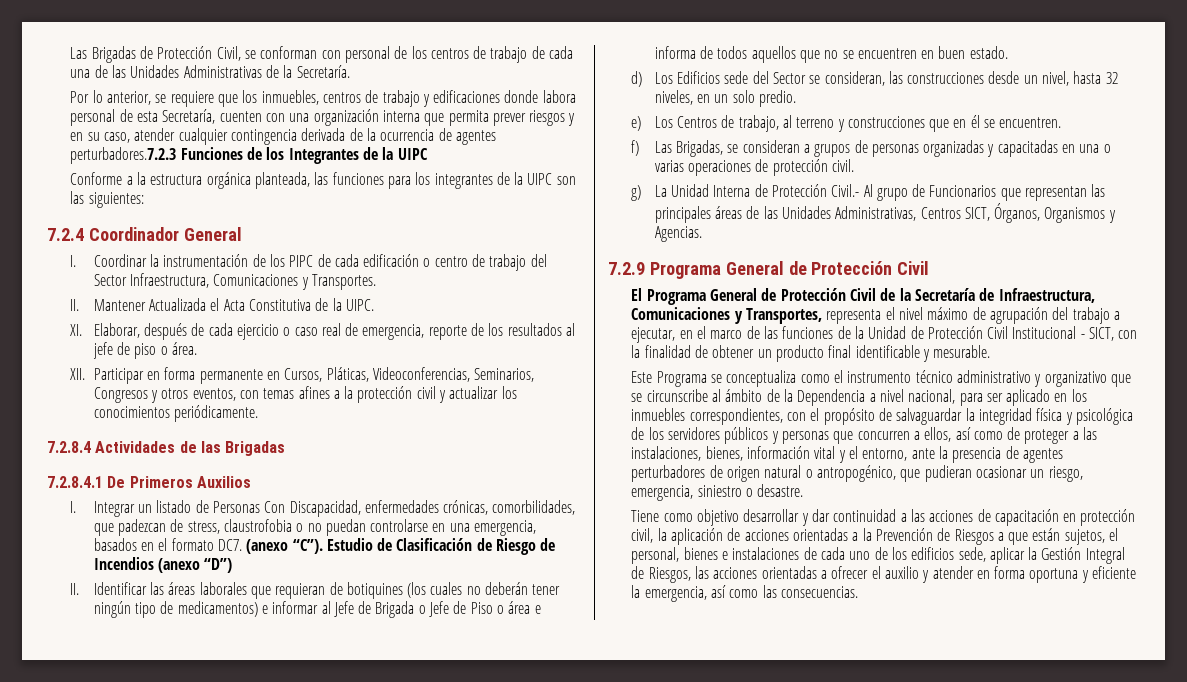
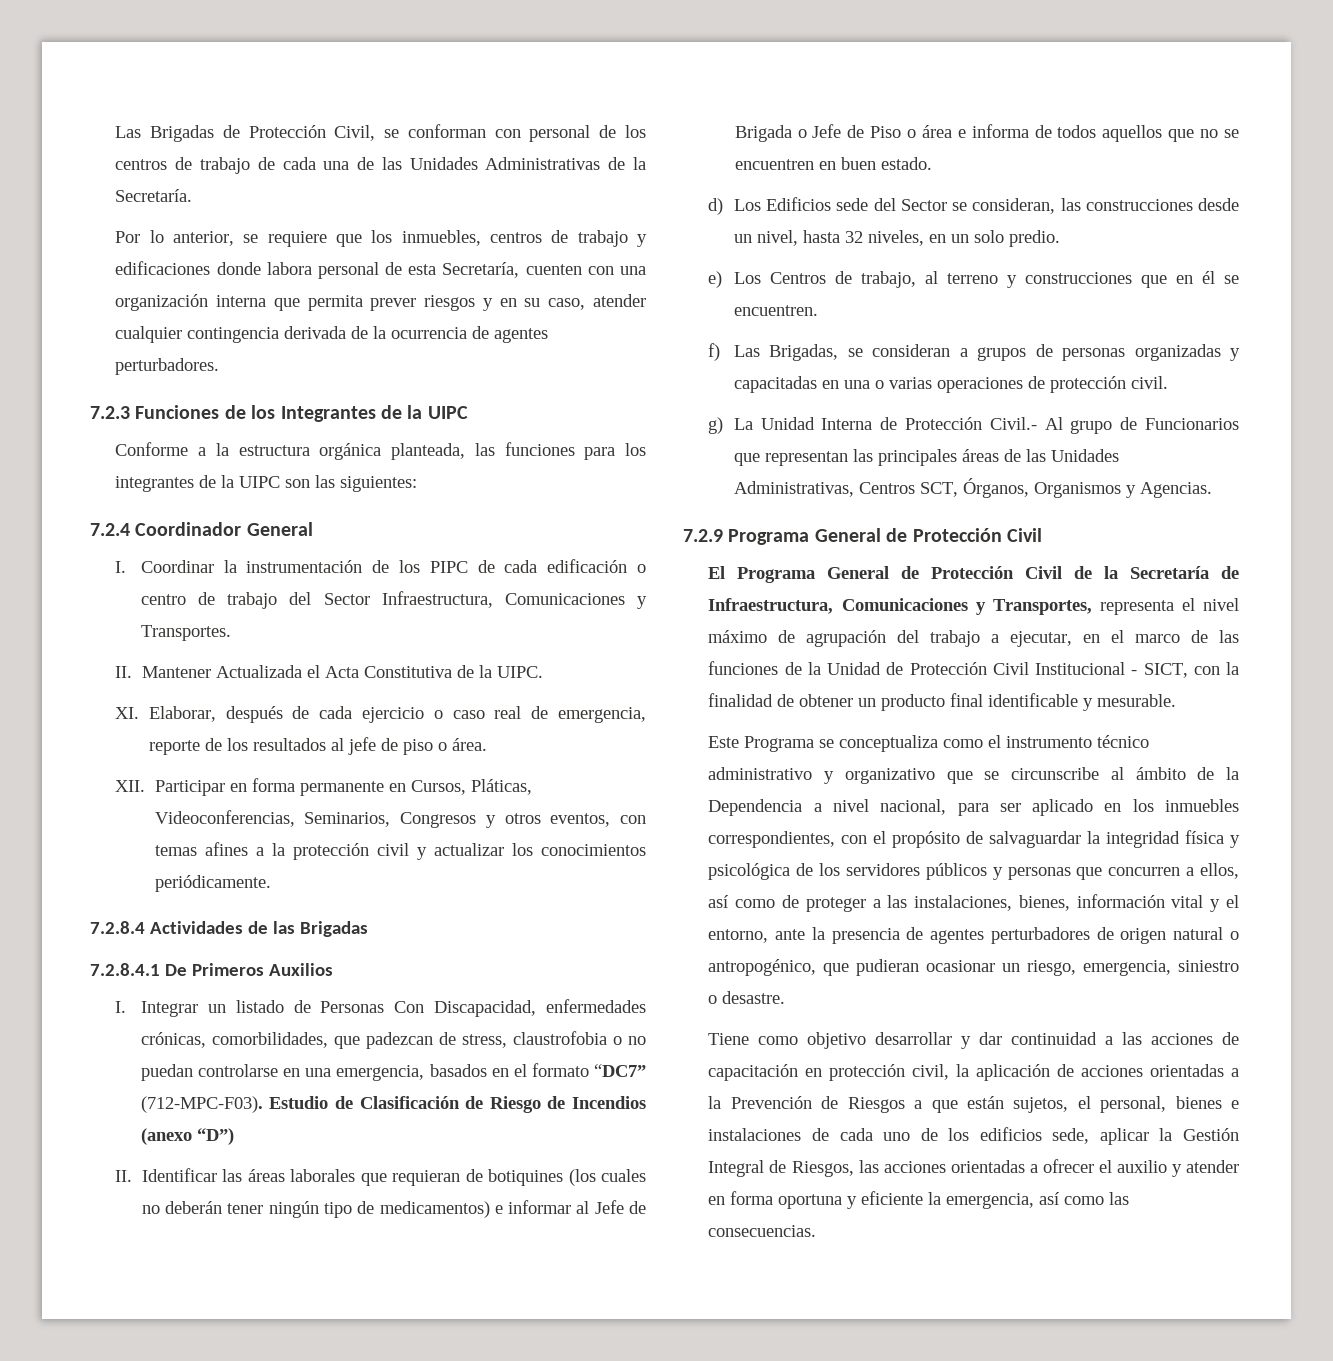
- Por lo anterior, se requiere que los inmuebles, centros de trabajo y edificaciones donde labora personal de esta Secretaría, cuenten con una organización interna que permita prever riesgos y en su caso, atender cualquier contingencia derivada de la ocurrencia de agentes perturbadores.7.2.3 Funciones de los Integrantes de la UIPC
+ Por lo anterior, se requiere que los inmuebles, centros de trabajo y edificaciones donde labora personal de esta Secretaría, cuenten con una organización interna que permita prever riesgos y en su caso, atender cualquier contingencia derivada de la ocurrencia de agentes perturbadores.
+ 7.2.3 Funciones de los Integrantes de la UIPC
- I. Integrar un listado de Personas Con Discapacidad, enfermedades crónicas, comorbilidades, que padezcan de stress, claustrofobia o no puedan controlarse en una emergencia, basados en el formato DC7. (anexo “C”). Estudio de Clasificación de Riesgo de Incendios (anexo “D”)
+ I. Integrar un listado de Personas Con Discapacidad, enfermedades crónicas, comorbilidades, que padezcan de stress, claustrofobia o no puedan controlarse en una emergencia, basados en el formato “DC7” (712-MPC-F03). Estudio de Clasificación de Riesgo de Incendios (anexo “D”)
- g) La Unidad Interna de Protección Civil.- Al grupo de Funcionarios que representan las principales áreas de las Unidades Administrativas, Centros SICT, Órganos, Organismos y Agencias.
+ g) La Unidad Interna de Protección Civil.- Al grupo de Funcionarios que representan las principales áreas de las Unidades Administrativas, Centros SCT, Órganos, Organismos y Agencias.

